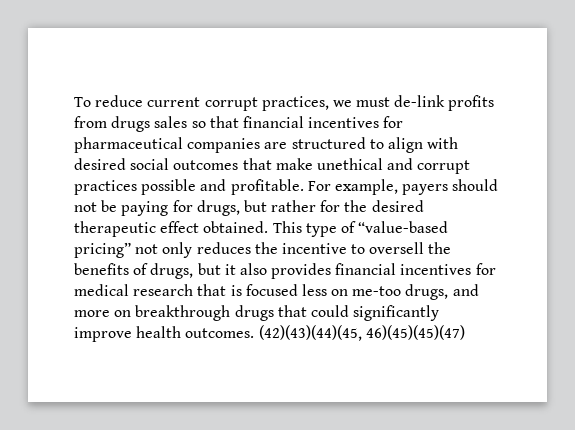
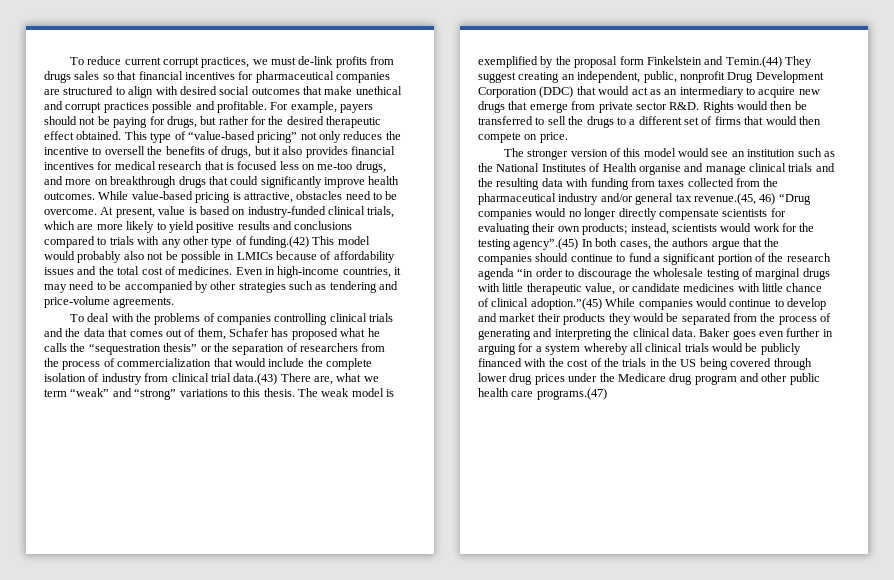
- (42)(43)(44)(45, 46)(45)(45)(47)
+ While value-based pricing is attractive, obstacles need to be overcome. At present, value is based on industry-funded clinical trials, which are more likely to yield positive results and conclusions compared to trials with any other type of funding.(42) This model would probably also not be possible in LMICs because of affordability issues and the total cost of medicines. Even in high-income countries, it may need to be accompanied by other strategies such as tendering and price-volume agreements.
+ To deal with the problems of companies controlling clinical trials and the data that comes out of them, Schafer has proposed what he calls the “sequestration thesis” or the separation of researchers from the process of commercialization that would include the complete isolation of industry from clinical trial data.(43) There are, what we term “weak” and “strong” variations to this thesis. The weak model is exemplified by the proposal form Finkelstein and Temin.(44) They suggest creating an independent, public, nonprofit Drug Development Corporation (DDC) that would act as an intermediary to acquire new drugs that emerge from private sector R&D. Rights would then be transferred to sell the drugs to a different set of firms that would then compete on price.
+ The stronger version of this model would see an institution such as the National Institutes of Health organise and manage clinical trials and the resulting data with funding from taxes collected from the pharmaceutical industry and/or general tax revenue.(45, 46) “Drug companies would no longer directly compensate scientists for evaluating their own products; instead, scientists would work for the testing agency”.(45) In both cases, the authors argue that the companies should continue to fund a significant portion of the research agenda “in order to discourage the wholesale testing of marginal drugs with little therapeutic value, or candidate medicines with little chance of clinical adoption.”(45) While companies would continue to develop and market their products they would be separated from the process of generating and interpreting the clinical data. Baker goes even further in arguing for a system whereby all clinical trials would be publicly financed with the cost of the trials in the US being covered through lower drug prices under the Medicare drug program and other public health care programs.(47)

